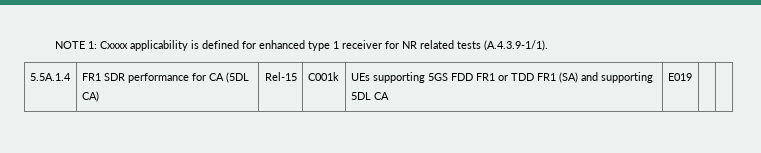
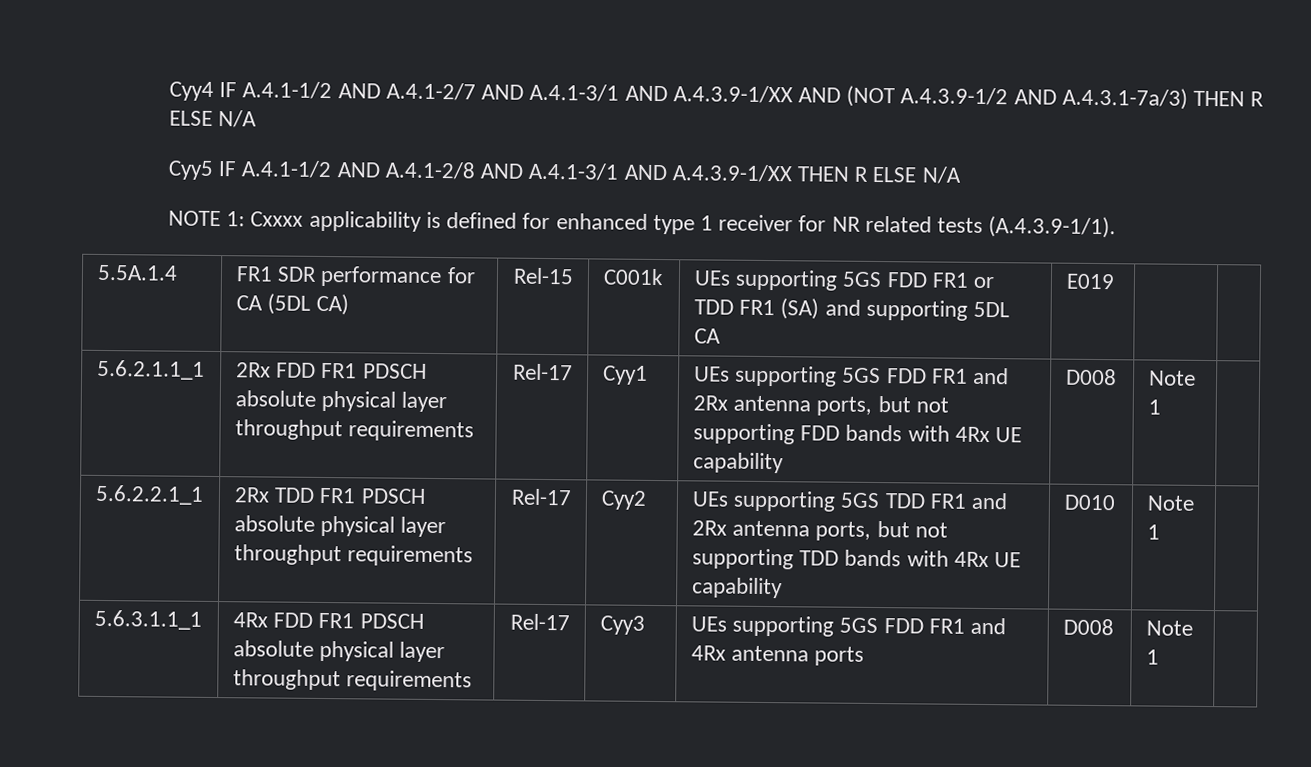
+ Cyy4 IF A.4.1-1/2 AND A.4.1-2/7 AND A.4.1-3/1 AND A.4.3.9-1/XX AND (NOT A.4.3.9-1/2 AND A.4.3.1-7a/3) THEN R ELSE N/A
+ Cyy5 IF A.4.1-1/2 AND A.4.1-2/8 AND A.4.1-3/1 AND A.4.3.9-1/XX THEN R ELSE N/A
+ 5.6.2.1.1_1 | 2Rx FDD FR1 PDSCH absolute physical layer throughput requirements | Rel-17 | Cyy1 | UEs supporting 5GS FDD FR1 and 2Rx antenna ports, but not supporting FDD bands with 4Rx UE capability | D008 | Note 1 |
+ 5.6.2.2.1_1 | 2Rx TDD FR1 PDSCH absolute physical layer throughput requirements | Rel-17 | Cyy2 | UEs supporting 5GS TDD FR1 and 2Rx antenna ports, but not supporting TDD bands with 4Rx UE capability | D010 | Note 1 |
+ 5.6.3.1.1_1 | 4Rx FDD FR1 PDSCH absolute physical layer throughput requirements | Rel-17 | Cyy3 | UEs supporting 5GS FDD FR1 and 4Rx antenna ports | D008 | Note 1 |

